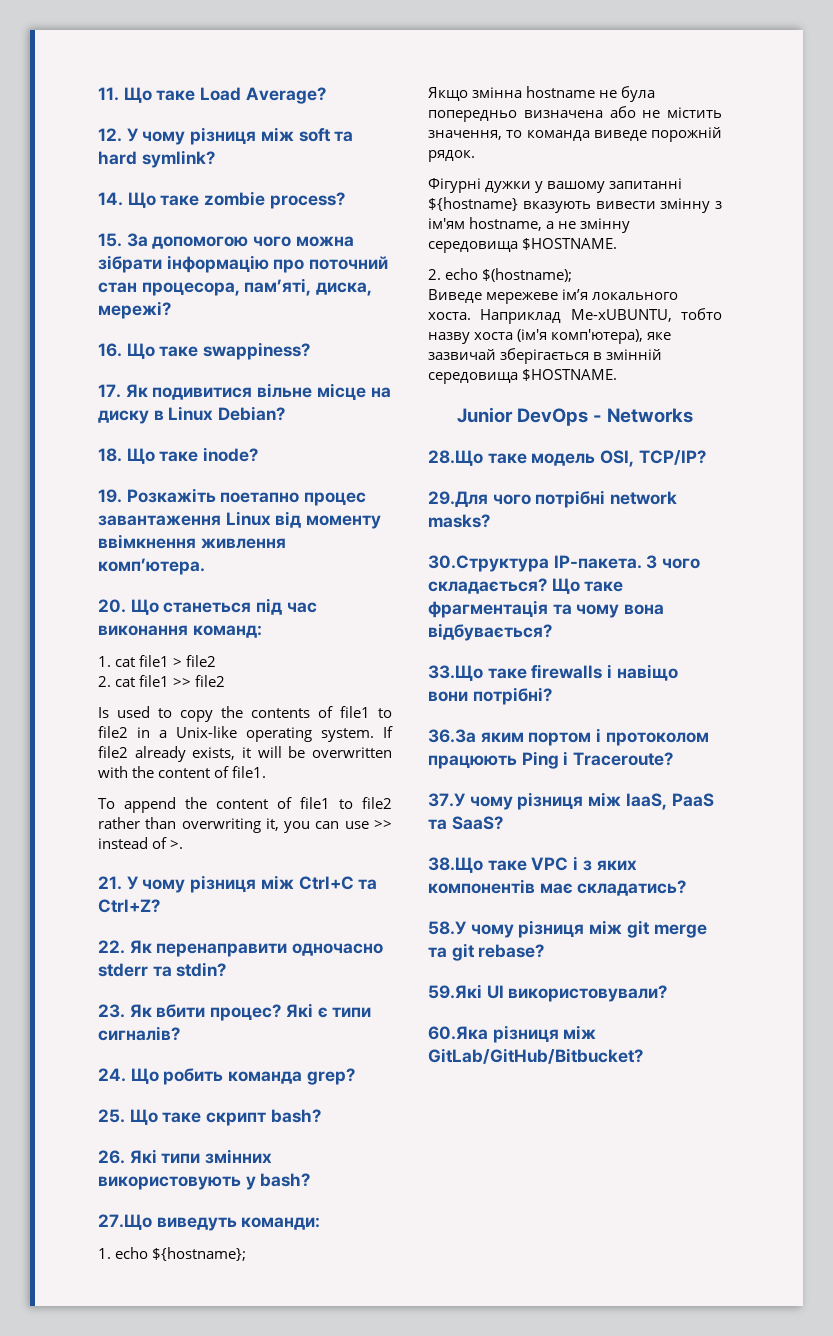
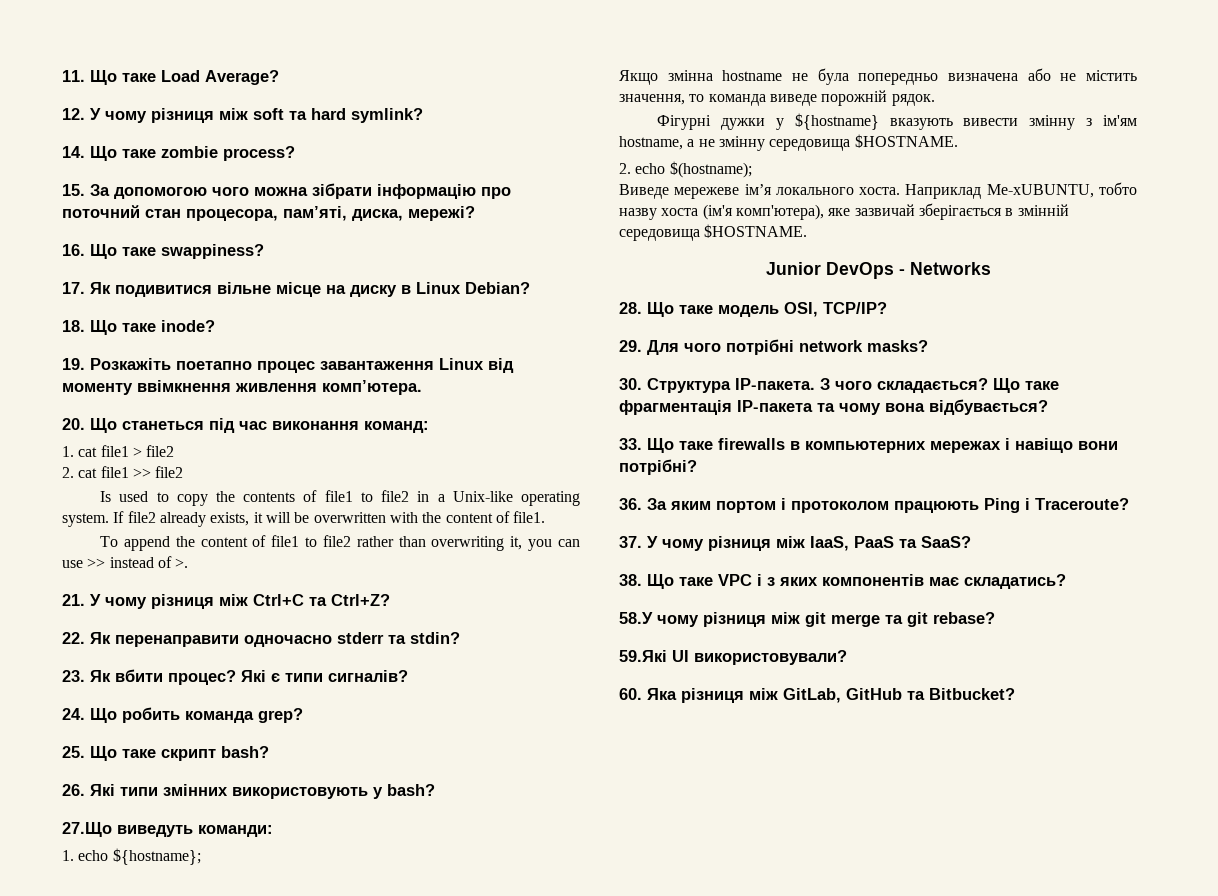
- Фігурні дужки у вашому запитанні ${hostname} вказують вивести змінну з ім'ям hostname, а не змінну середовища $HOSTNAME.
+ Фігурні дужки у ${hostname} вказують вивести змінну з ім'ям hostname, а не змінну середовища $HOSTNAME.
- 28.Що таке модель OSI, TCP/IP?
+ 28. Що таке модель OSI, TCP/IP?
- 29.Для чого потрібні network masks?
+ 29. Для чого потрібні network masks?
- 30.Структура IP-пакета.
+ 30. Структура IP-пакета.
- Що таке фрагментація та чому вона відбувається?
+ Що таке фрагментація IP-пакета та чому вона відбувається?
- 33.Що таке firewalls і навіщо вони потрібні?
+ 33. Що таке firewalls в компьютерних мережах і навіщо вони потрібні?
- 36.За яким портом і протоколом працюють Ping і Traceroute?
+ 36. За яким портом і протоколом працюють Ping і Traceroute?
- 37.У чому різниця між IaaS, PaaS та SaaS?
+ 37. У чому різниця між IaaS, PaaS та SaaS?
- 38.Що таке VPC і з яких компонентів має складатись?
+ 38. Що таке VPC і з яких компонентів має складатись?
- 60.Яка різниця між GitLab/GitHub/Bitbucket?
+ 60. Яка різниця між GitLab, GitHub та Bitbucket?

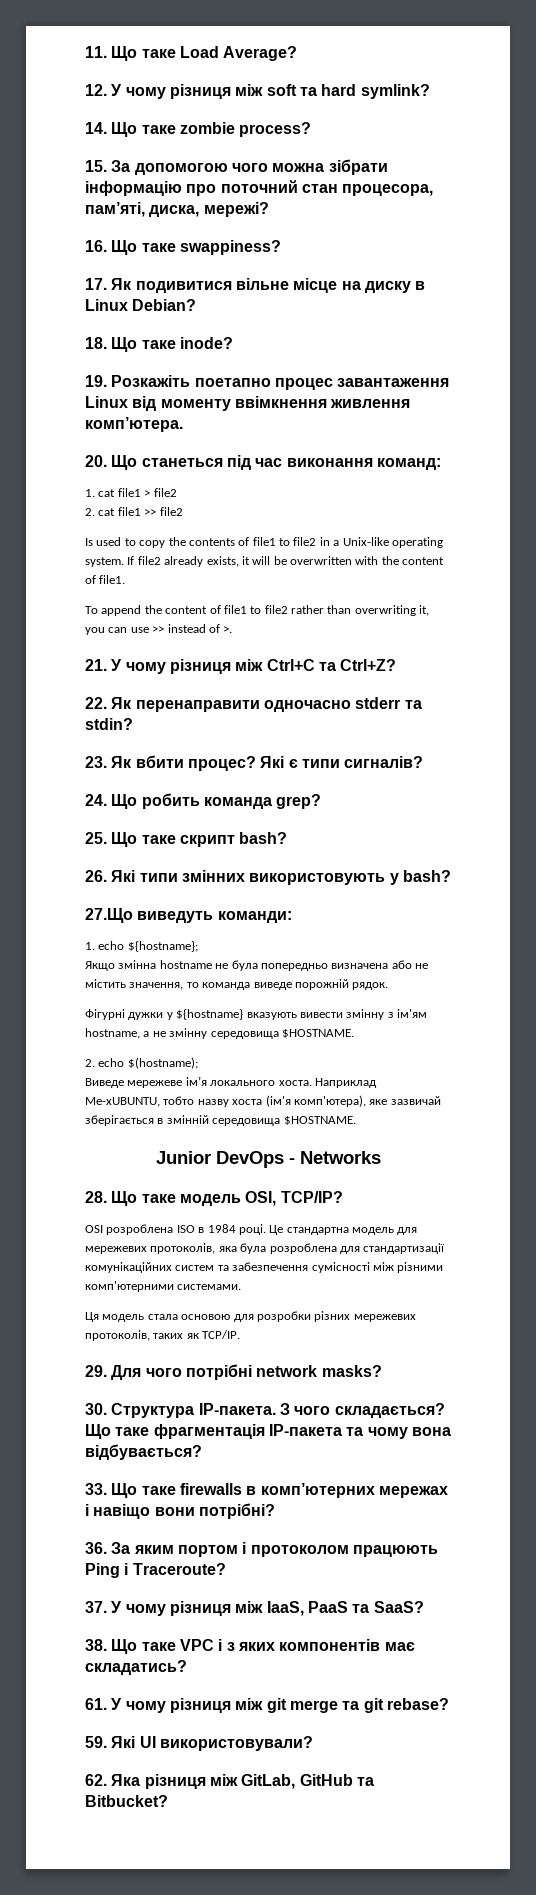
+ OSI розроблена ISO в 1984 році. Це стандартна модель для мережевих протоколів, яка була розроблена для стандартизації комунікаційних систем та забезпечення сумісності між різними комп'ютерними системами.
+ Ця модель стала основою для розробки різних мережевих протоколів, таких як TCP/IP.
- 33. Що таке firewalls в компьютерних мережах і навіщо вони потрібні?
+ 33. Що таке firewalls в комп’ютерних мережах і навіщо вони потрібні?
- 58.У чому різниця між git merge та git rebase?
+ 61. У чому різниця між git merge та git rebase?
- 59.Які UI використовували?
+ 59. Які UI використовували?
- 60. Яка різниця між GitLab, GitHub та Bitbucket?
+ 62. Яка різниця між GitLab, GitHub та Bitbucket?

